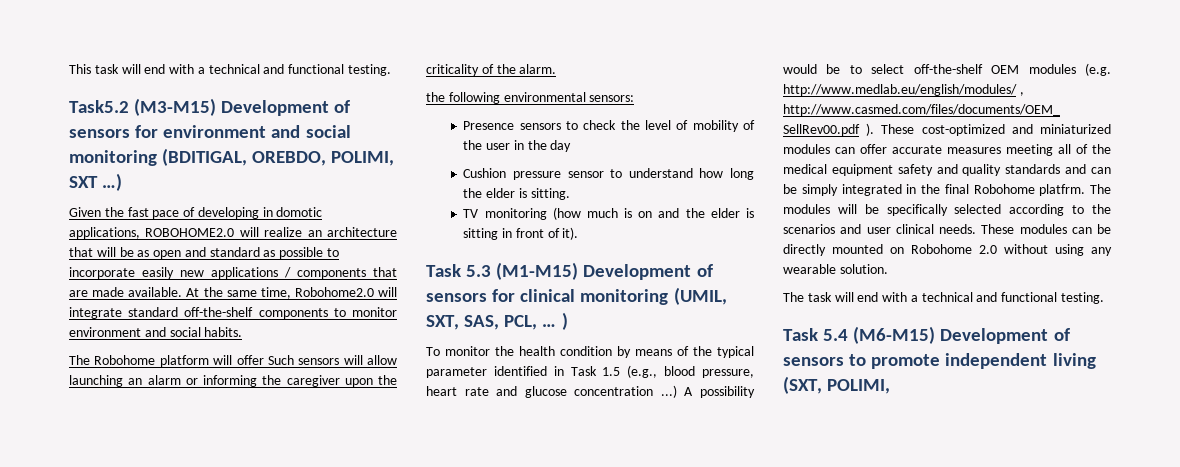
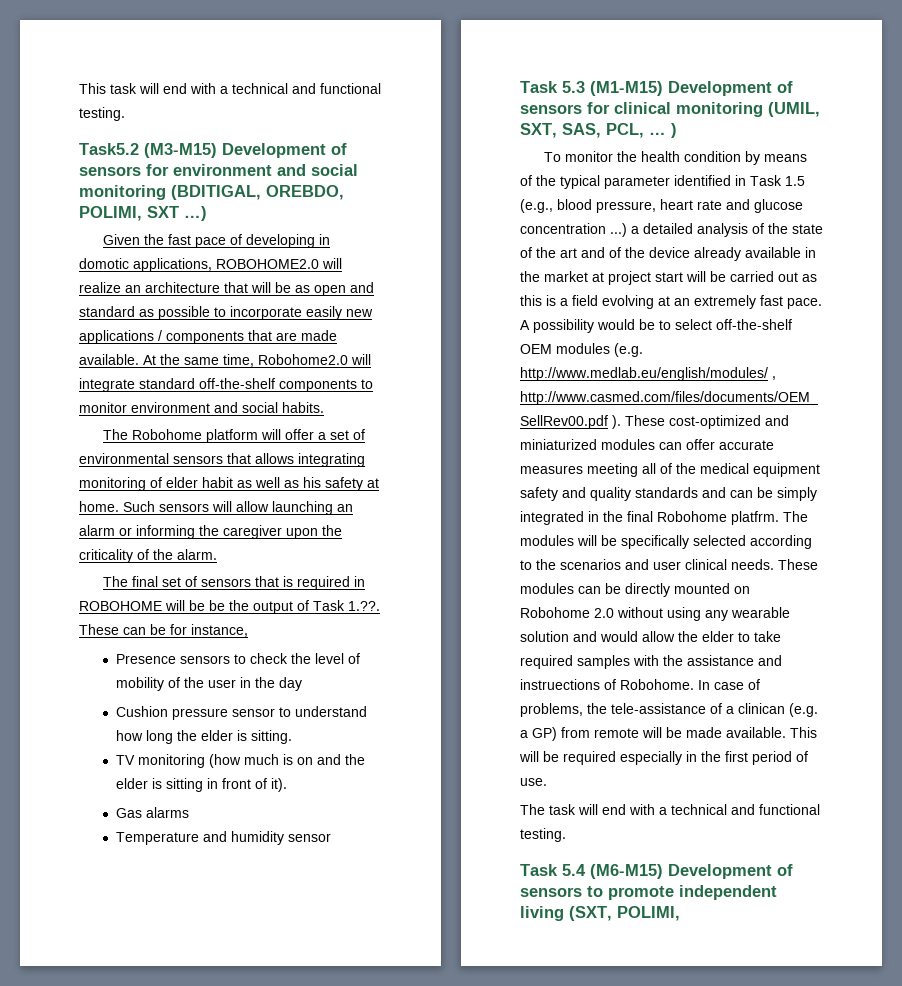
- The Robohome platform will offer Such sensors will allow launching an alarm or informing the caregiver upon the criticality of the alarm.
+ The Robohome platform will offer a set of environmental sensors that allows integrating monitoring of elder habit as well as his safety at home. Such sensors will allow launching an alarm or informing the caregiver upon the criticality of the alarm.
- the following environmental sensors:
+ The final set of sensors that is required in ROBOHOME will be be the output of Task 1.??. These can be for instance,
+ Gas alarms
+ Temperature and humidity sensor
- To monitor the health condition by means of the typical parameter identified in Task 1.5 (e.g., blood pressure, heart rate and glucose concentration ...)
+ To monitor the health condition by means of the typical parameter identified in Task 1.5 (e.g., blood pressure, heart rate and glucose concentration ...) a detailed analysis of the state of the art and of the device already available in the market at project start will be carried out as this is a field evolving at an extremely fast pace.
- These modules can be directly mounted on Robohome 2.0 without using any wearable solution.
+ These modules can be directly mounted on Robohome 2.0 without using any wearable solution and would allow the elder to take required samples with the assistance and instruections of Robohome. In case of problems, the tele-assistance of a clinican (e.g. a GP) from remote will be made available. This will be required especially in the first period of use.

